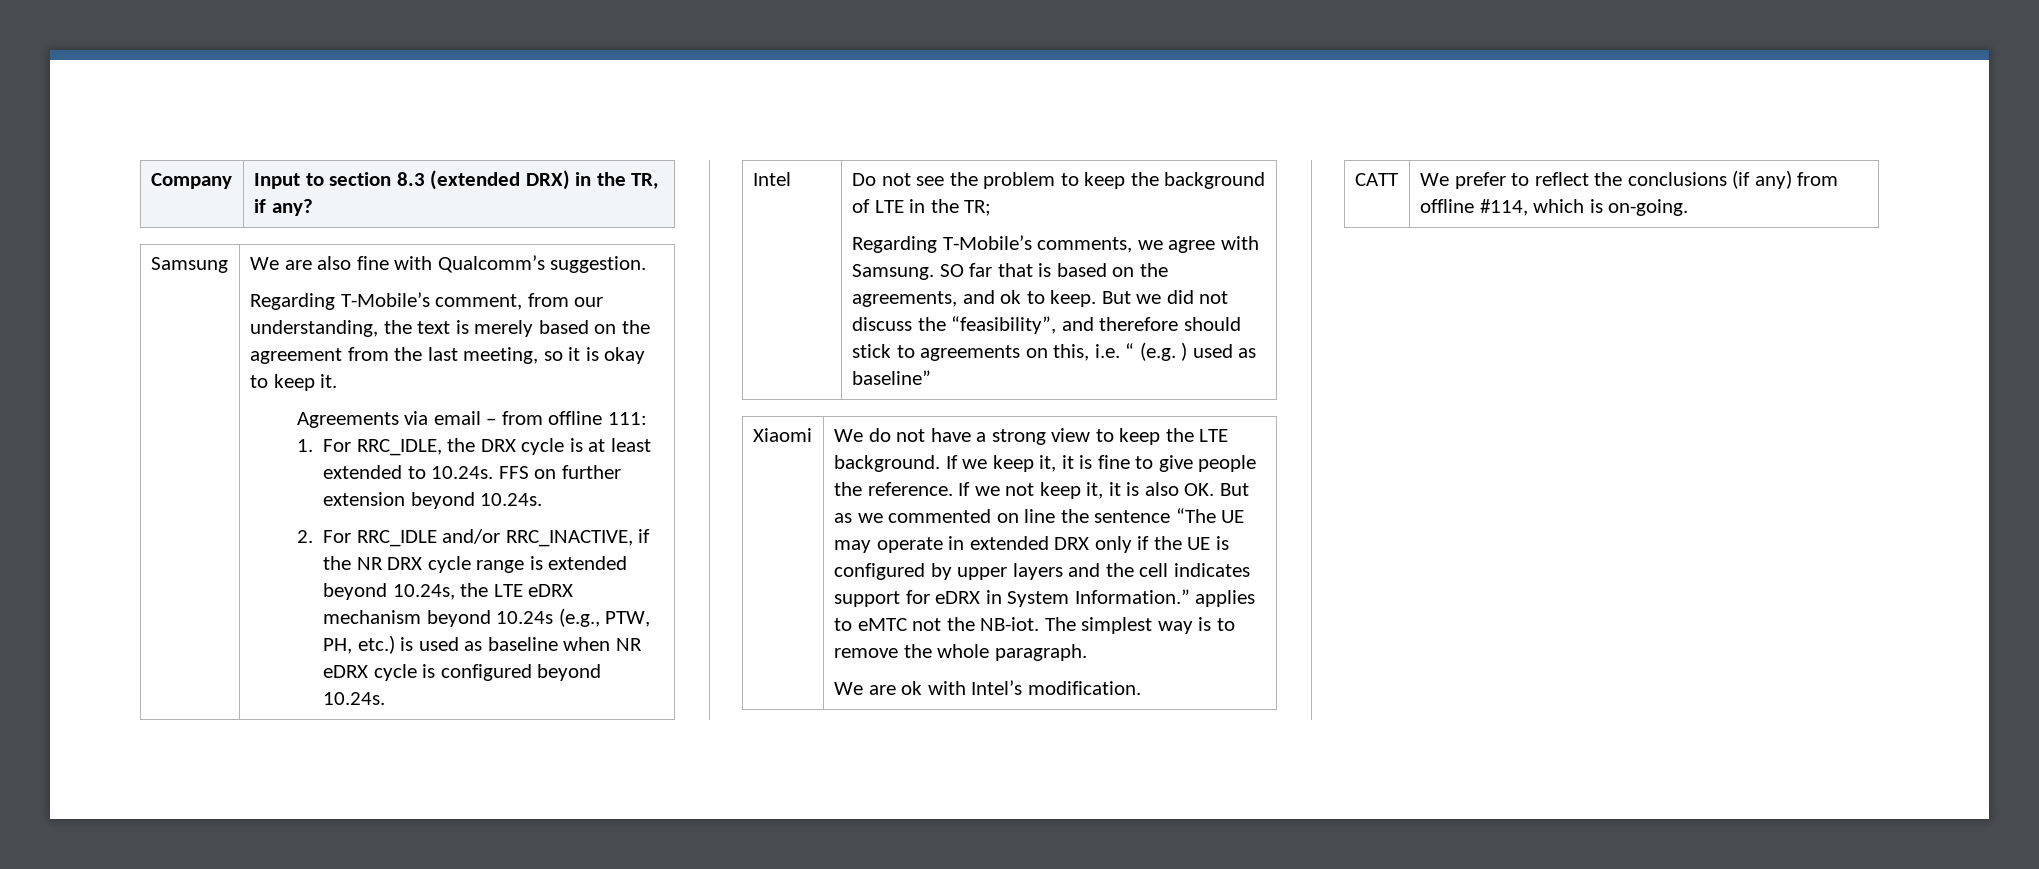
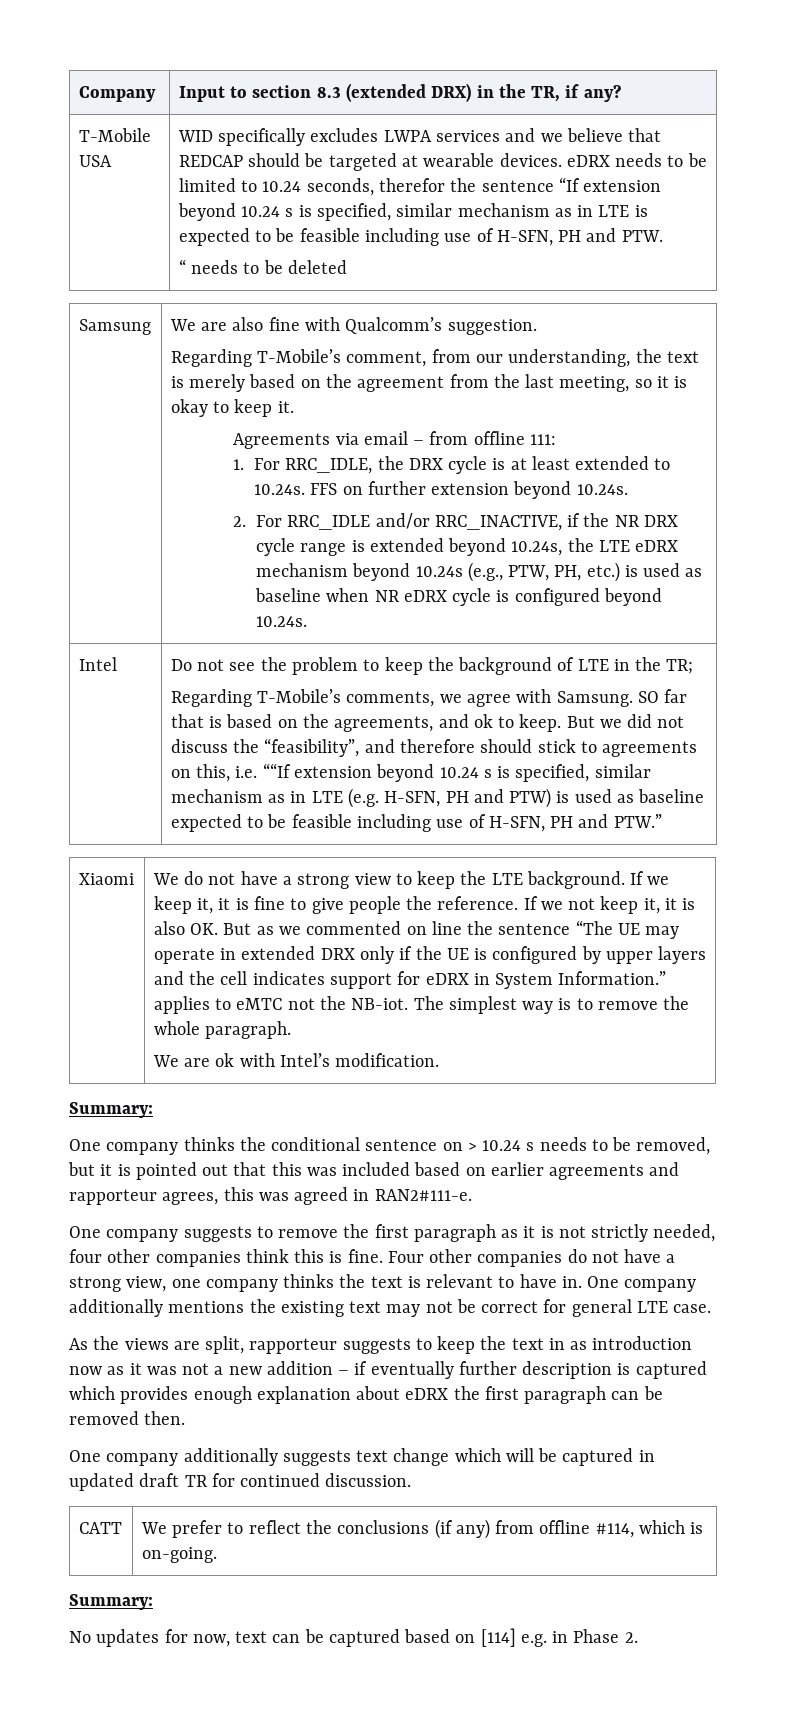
+ T-Mobile USA | WID specifically excludes LWPA services and we believe that REDCAP should be targeted at wearable devices. eDRX needs to be limited to 10.24 seconds, therefor the sentence “If extension beyond 10.24 s is specified, similar mechanism as in LTE is expected to be feasible including use of H-SFN, PH and PTW.
+ “ needs to be deleted
- But we did not discuss the “feasibility”, and therefore should stick to agreements on this, i.e. “ (e.g. ) used as baseline”
+ But we did not discuss the “feasibility”, and therefore should stick to agreements on this, i.e. ““If extension beyond 10.24 s is specified, similar mechanism as in LTE (e.g. H-SFN, PH and PTW) is used as baseline expected to be feasible including use of H-SFN, PH and PTW.”
  We are ok with Intel’s modification.
+ Summary:
+ One company thinks the conditional sentence on > 10.24 s needs to be removed, but it is pointed out that this was included based on earlier agreements and rapporteur agrees, this was agreed in RAN2#111-e.
+ One company suggests to remove the first paragraph as it is not strictly needed, four other companies think this is fine. Four other companies do not have a strong view, one company thinks the text is relevant to have in. One company additionally mentions the existing text may not be correct for general LTE case.
+ As the views are split, rapporteur suggests to keep the text in as introduction now as it was not a new addition – if eventually further description is captured which provides enough explanation about eDRX the first paragraph can be removed then.
+ One company additionally suggests text change which will be captured in updated draft TR for continued discussion.
  CATT | We prefer to reflect the conclusions (if any) from offline #114, which is on-going.
+ Summary:
+ No updates for now, text can be captured based on [114] e.g. in Phase 2.

